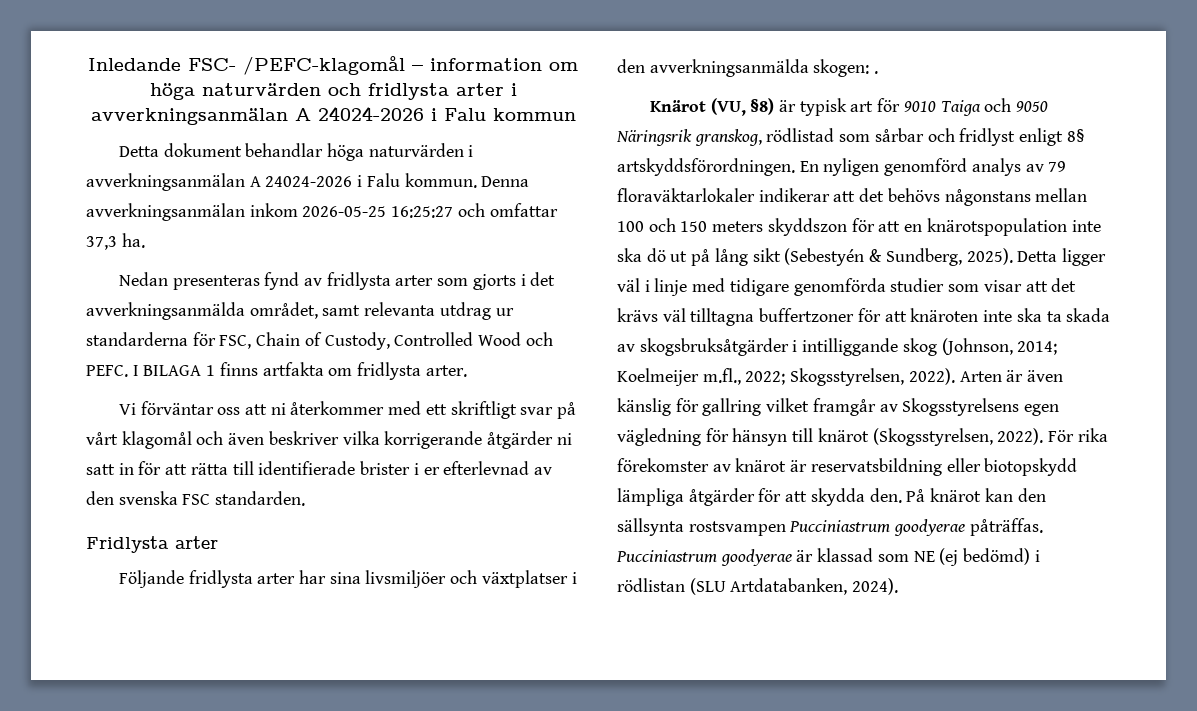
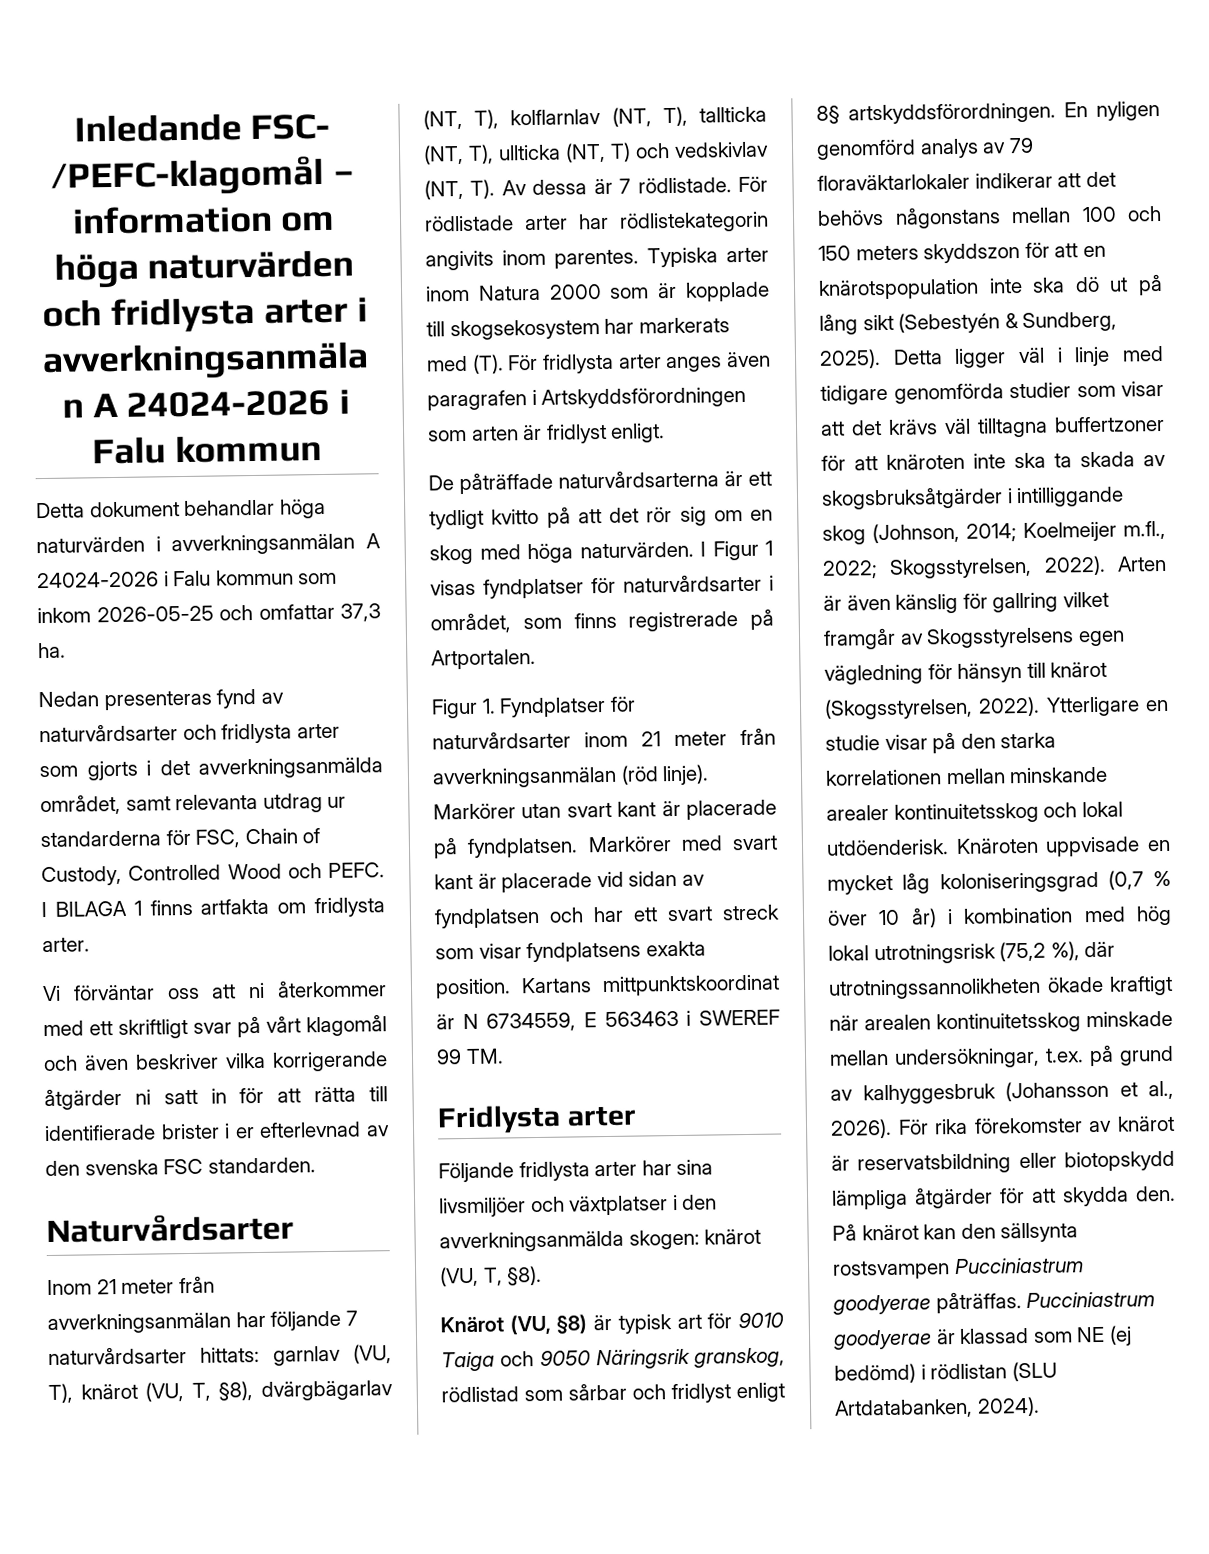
- Detta dokument behandlar höga naturvärden i avverkningsanmälan A 24024-2026 i Falu kommun. Denna avverkningsanmälan inkom 2026-05-25 16:25:27 och omfattar 37,3 ha.
+ Detta dokument behandlar höga naturvärden i avverkningsanmälan A 24024-2026 i Falu kommun som inkom 2026-05-25 och omfattar 37,3 ha.
- Nedan presenteras fynd av fridlysta arter som gjorts i det avverkningsanmälda området, samt relevanta utdrag ur standarderna för FSC, Chain of Custody, Controlled Wood och PEFC.
+ Nedan presenteras fynd av naturvårdsarter och fridlysta arter som gjorts i det avverkningsanmälda området, samt relevanta utdrag ur standarderna för FSC, Chain of Custody, Controlled Wood och PEFC.
+ Naturvårdsarter
+ Inom 21 meter från avverkningsanmälan har följande 7 naturvårdsarter hittats: garnlav (VU, T), knärot (VU, T, §8), dvärgbägarlav (NT, T), kolflarnlav (NT, T), tallticka (NT, T), ullticka (NT, T) och vedskivlav (NT, T). Av dessa är 7 rödlistade. För rödlistade arter har rödlistekategorin angivits inom parentes. Typiska arter inom Natura 2000 som är kopplade till skogsekosystem har markerats med (T). För fridlysta arter anges även paragrafen i Artskyddsförordningen som arten är fridlyst enligt.
+ De påträffade naturvårdsarterna är ett tydligt kvitto på att det rör sig om en skog med höga naturvärden. I Figur 1 visas fyndplatser för naturvårdsarter i området, som finns registrerade på Artportalen.
+ Figur 1. Fyndplatser för naturvårdsarter inom 21 meter från avverkningsanmälan (röd linje). Markörer utan svart kant är placerade på fyndplatsen. Markörer med svart kant är placerade vid sidan av fyndplatsen och har ett svart streck som visar fyndplatsens exakta position. Kartans mittpunktskoordinat är N 6734559, E 563463 i SWEREF 99 TM.
- Följande fridlysta arter har sina livsmiljöer och växtplatser i den avverkningsanmälda skogen: .
+ Följande fridlysta arter har sina livsmiljöer och växtplatser i den avverkningsanmälda skogen: knärot (VU, T, §8).
+ Ytterligare en studie visar på den starka korrelationen mellan minskande arealer kontinuitetsskog och lokal utdöenderisk. Knäroten uppvisade en mycket låg koloniseringsgrad (0,7 % över 10 år) i kombination med hög lokal utrotningsrisk (75,2 %), där utrotningssannolikheten ökade kraftigt när arealen kontinuitetsskog minskade mellan undersökningar, t.ex. på grund av kalhyggesbruk (Johansson et al., 2026).

